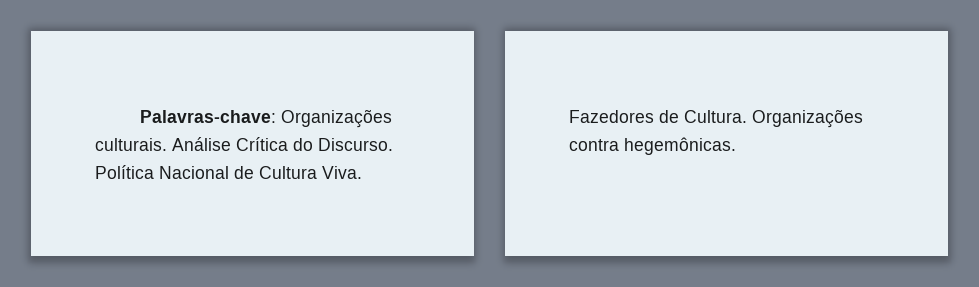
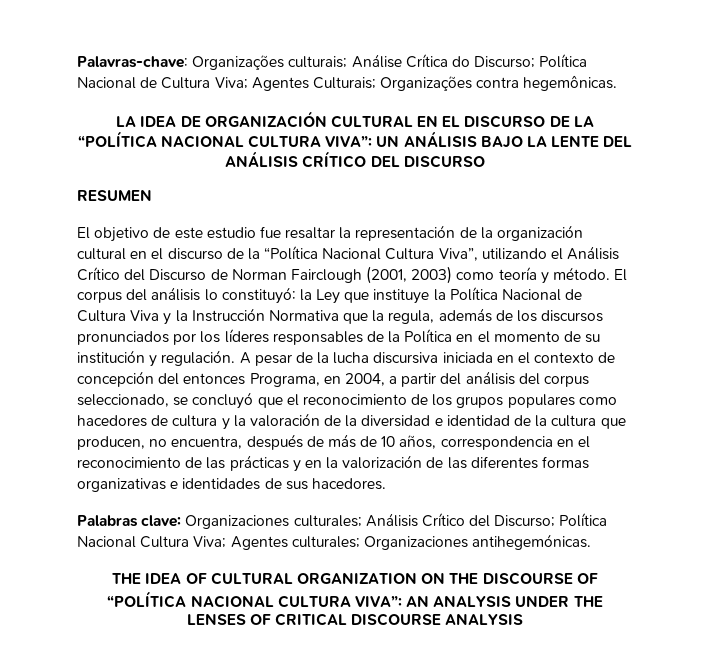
- Palavras-chave: Organizações culturais. Análise Crítica do Discurso. Política Nacional de Cultura Viva. Fazedores de Cultura. Organizações contra hegemônicas.
+ Palavras-chave: Organizações culturais; Análise Crítica do Discurso; Política Nacional de Cultura Viva; Agentes Culturais; Organizações contra hegemônicas.
+ LA IDEA DE ORGANIZACIÓN CULTURAL EN EL DISCURSO DE LA “POLÍTICA NACIONAL CULTURA VIVA”: UN ANÁLISIS BAJO LA LENTE DEL ANÁLISIS CRÍTICO DEL DISCURSO
+ RESUMEN
+ El objetivo de este estudio fue resaltar la representación de la organización cultural en el discurso de la “Política Nacional Cultura Viva”, utilizando el Análisis Crítico del Discurso de Norman Fairclough (2001, 2003) como teoría y método. El corpus del análisis lo constituyó: la Ley que instituye la Política Nacional de Cultura Viva y la Instrucción Normativa que la regula, además de los discursos pronunciados por los líderes responsables de la Política en el momento de su institución y regulación. A pesar de la lucha discursiva iniciada en el contexto de concepción del entonces Programa, en 2004, a partir del análisis del corpus seleccionado, se concluyó que el reconocimiento de los grupos populares como hacedores de cultura y la valoración de la diversidad e identidad de la cultura que producen, no encuentra, después de más de 10 años, correspondencia en el reconocimiento de las prácticas y en la valorización de las diferentes formas organizativas e identidades de sus hacedores.
+ Palabras clave: Organizaciones culturales; Análisis Crítico del Discurso; Política Nacional Cultura Viva; Agentes culturales; Organizaciones antihegemónicas.
+ THE IDEA OF CULTURAL ORGANIZATION ON THE DISCOURSE OF “POLÍTICA NACIONAL CULTURA VIVA”: AN ANALYSIS UNDER THE LENSES OF CRITICAL DISCOURSE ANALYSIS

